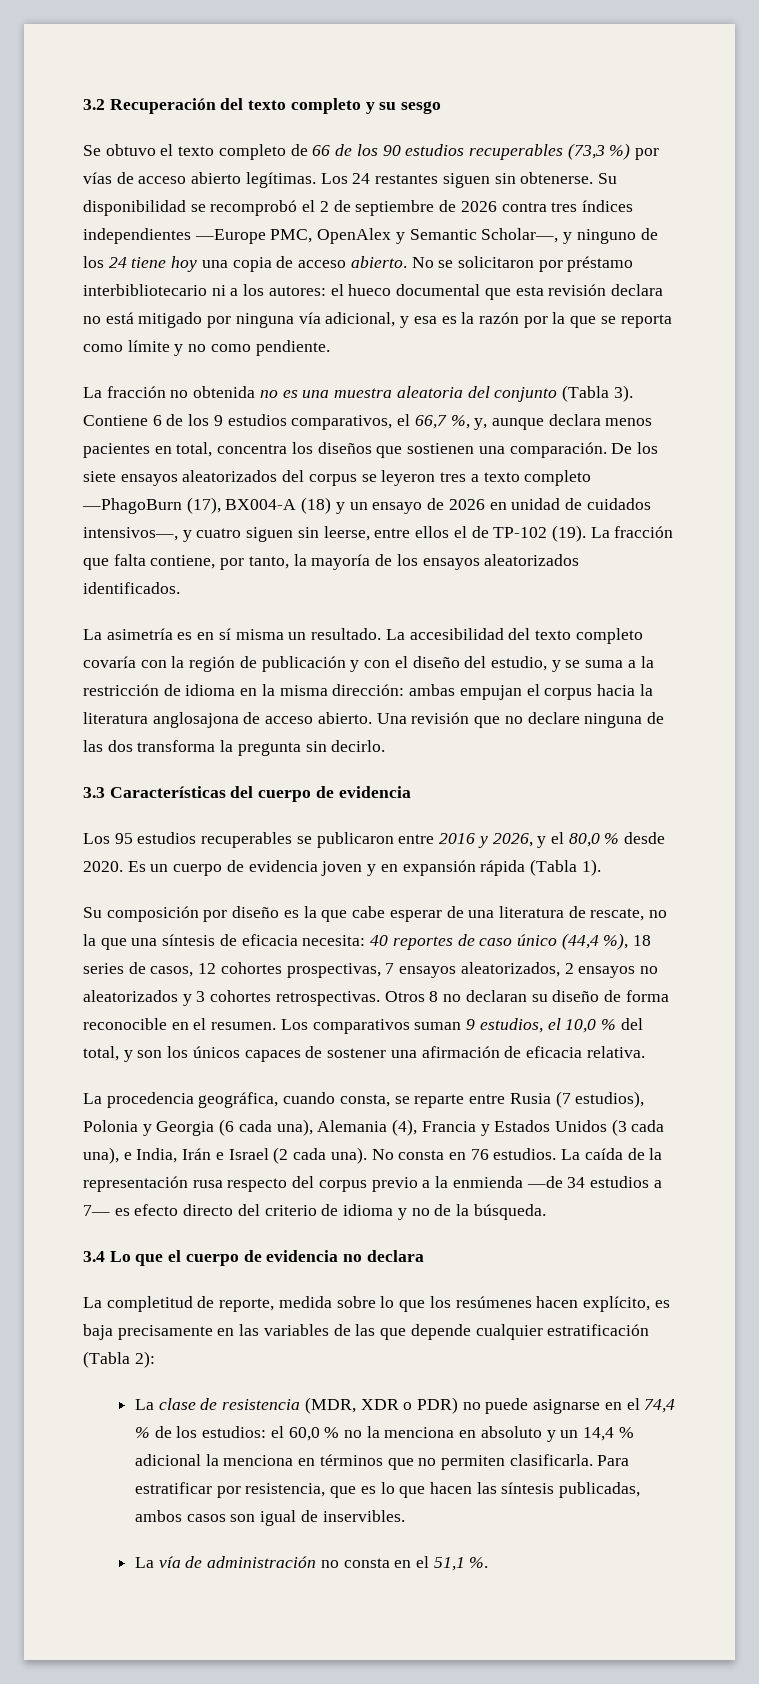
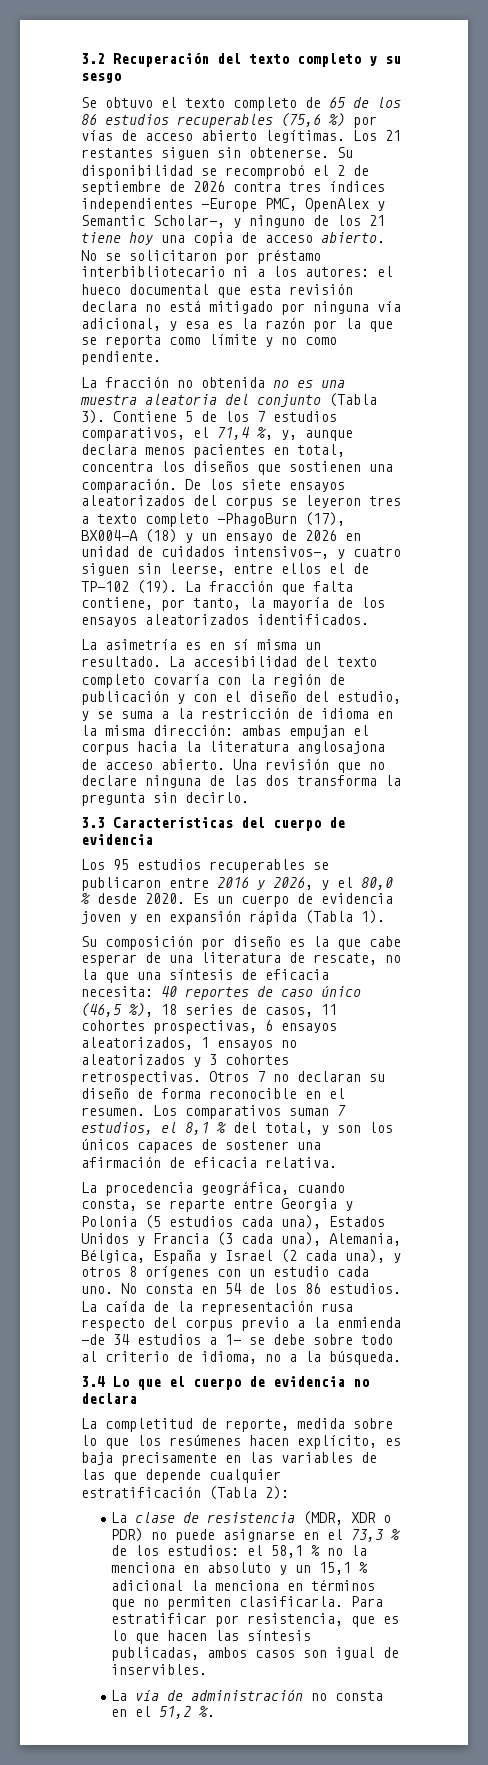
- Se obtuvo el texto completo de 66 de los 90 estudios recuperables (73,3 %) por vías de acceso abierto legítimas.
+ Se obtuvo el texto completo de 65 de los 86 estudios recuperables (75,6 %) por vías de acceso abierto legítimas.
- Los 24 restantes siguen sin obtenerse.
+ Los 21 restantes siguen sin obtenerse.
- Su disponibilidad se recomprobó el 2 de septiembre de 2026 contra tres índices independientes —Europe PMC, OpenAlex y Semantic Scholar—, y ninguno de los 24 tiene hoy una copia de acceso abierto.
+ Su disponibilidad se recomprobó el 2 de septiembre de 2026 contra tres índices independientes —Europe PMC, OpenAlex y Semantic Scholar—, y ninguno de los 21 tiene hoy una copia de acceso abierto.
- Contiene 6 de los 9 estudios comparativos, el 66,7 %, y, aunque declara menos pacientes en total, concentra los diseños que sostienen una comparación.
+ Contiene 5 de los 7 estudios comparativos, el 71,4 %, y, aunque declara menos pacientes en total, concentra los diseños que sostienen una comparación.
- Su composición por diseño es la que cabe esperar de una literatura de rescate, no la que una síntesis de eficacia necesita: 40 reportes de caso único (44,4 %), 18 series de casos, 12 cohortes prospectivas, 7 ensayos aleatorizados, 2 ensayos no aleatorizados y 3 cohortes retrospectivas.
+ Su composición por diseño es la que cabe esperar de una literatura de rescate, no la que una síntesis de eficacia necesita: 40 reportes de caso único (46,5 %), 18 series de casos, 11 cohortes prospectivas, 6 ensayos aleatorizados, 1 ensayos no aleatorizados y 3 cohortes retrospectivas.
- Otros 8 no declaran su diseño de forma reconocible en el resumen.
+ Otros 7 no declaran su diseño de forma reconocible en el resumen.
- Los comparativos suman 9 estudios, el 10,0 % del total, y son los únicos capaces de sostener una afirmación de eficacia relativa.
+ Los comparativos suman 7 estudios, el 8,1 % del total, y son los únicos capaces de sostener una afirmación de eficacia relativa.
- La procedencia geográfica, cuando consta, se reparte entre Rusia (7 estudios), Polonia y Georgia (6 cada una), Alemania (4), Francia y Estados Unidos (3 cada una), e India, Irán e Israel (2 cada una). No consta en 76 estudios.
+ La procedencia geográfica, cuando consta, se reparte entre Georgia y Polonia (5 estudios cada una), Estados Unidos y Francia (3 cada una), Alemania, Bélgica, España y Israel (2 cada una), y otros 8 orígenes con un estudio cada uno. No consta en 54 de los 86 estudios.
- La caída de la representación rusa respecto del corpus previo a la enmienda —de 34 estudios a 7— es efecto directo del criterio de idioma y no de la búsqueda.
+ La caída de la representación rusa respecto del corpus previo a la enmienda —de 34 estudios a 1— se debe sobre todo al criterio de idioma, no a la búsqueda.
- La clase de resistencia (MDR, XDR o PDR) no puede asignarse en el 74,4 % de los estudios: el 60,0 % no la menciona en absoluto y un 14,4 % adicional la menciona en términos que no permiten clasificarla.
+ La clase de resistencia (MDR, XDR o PDR) no puede asignarse en el 73,3 % de los estudios: el 58,1 % no la menciona en absoluto y un 15,1 % adicional la menciona en términos que no permiten clasificarla.
- La vía de administración no consta en el 51,1 %.
+ La vía de administración no consta en el 51,2 %.

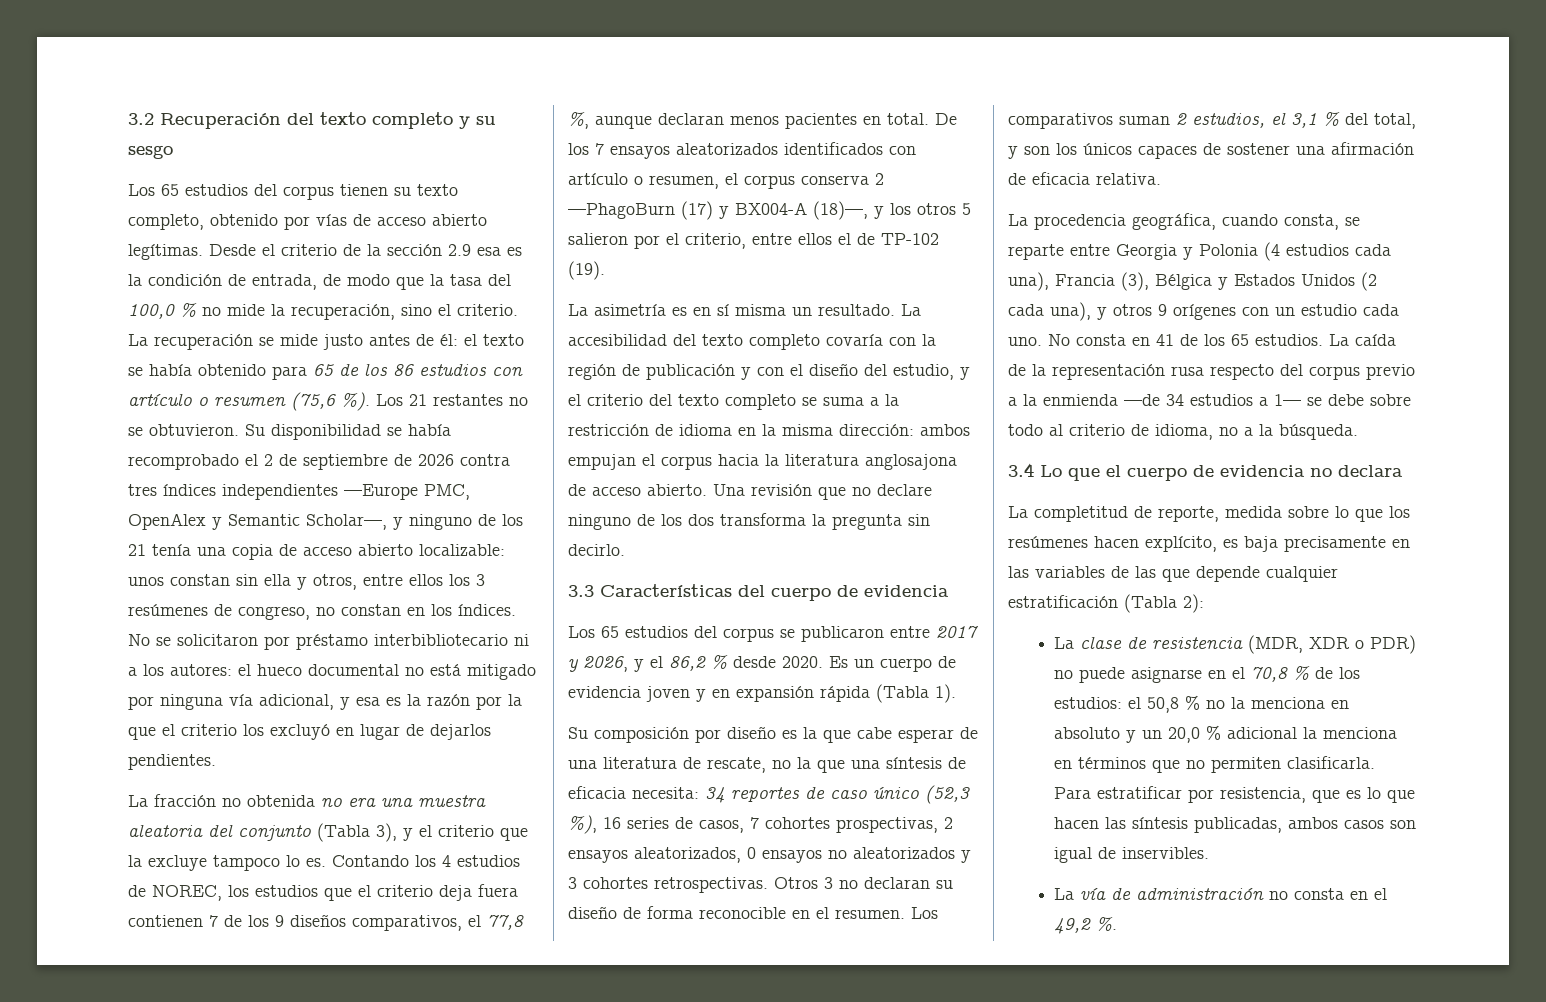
- Se obtuvo el texto completo de 65 de los 86 estudios recuperables (75,6 %) por vías de acceso abierto legítimas.
+ Los 65 estudios del corpus tienen su texto completo, obtenido por vías de acceso abierto legítimas.
- Los 21 restantes siguen sin obtenerse.
+ Desde el criterio de la sección 2.9 esa es la condición de entrada, de modo que la tasa del 100,0 % no mide la recuperación, sino el criterio. La recuperación se mide justo antes de él: el texto se había obtenido para 65 de los 86 estudios con artículo o resumen (75,6 %). Los 21 restantes no se obtuvieron.
- Su disponibilidad se recomprobó el 2 de septiembre de 2026 contra tres índices independientes —Europe PMC, OpenAlex y Semantic Scholar—, y ninguno de los 21 tiene hoy una copia de acceso abierto.
+ Su disponibilidad se había recomprobado el 2 de septiembre de 2026 contra tres índices independientes —Europe PMC, OpenAlex y Semantic Scholar—, y ninguno de los 21 tenía una copia de acceso abierto localizable: unos constan sin ella y otros, entre ellos los 3 resúmenes de congreso, no constan en los índices.
- No se solicitaron por préstamo interbibliotecario ni a los autores: el hueco documental que esta revisión declara no está mitigado por ninguna vía adicional, y esa es la razón por la que se reporta como límite y no como pendiente.
+ No se solicitaron por préstamo interbibliotecario ni a los autores: el hueco documental no está mitigado por ninguna vía adicional, y esa es la razón por la que el criterio los excluyó en lugar de dejarlos pendientes.
- La fracción no obtenida no es una muestra aleatoria del conjunto (Tabla 3). Contiene 5 de los 7 estudios comparativos, el 71,4 %, y, aunque declara menos pacientes en total, concentra los diseños que sostienen una comparación.
+ La fracción no obtenida no era una muestra aleatoria del conjunto (Tabla 3), y el criterio que la excluye tampoco lo es. Contando los 4 estudios de NOREC, los estudios que el criterio deja fuera contienen 7 de los 9 diseños comparativos, el 77,8 %, aunque declaran menos pacientes en total.
- De los siete ensayos aleatorizados del corpus se leyeron tres a texto completo —PhagoBurn (17), BX004-A (18) y un ensayo de 2026 en unidad de cuidados intensivos—, y cuatro siguen sin leerse, entre ellos el de TP-102 (19). La fracción que falta contiene, por tanto, la mayoría de los ensayos aleatorizados identificados.
+ De los 7 ensayos aleatorizados identificados con artículo o resumen, el corpus conserva 2 —PhagoBurn (17) y BX004-A (18)—, y los otros 5 salieron por el criterio, entre ellos el de TP-102 (19).
- La accesibilidad del texto completo covaría con la región de publicación y con el diseño del estudio, y se suma a la restricción de idioma en la misma dirección: ambas empujan el corpus hacia la literatura anglosajona de acceso abierto.
+ La accesibilidad del texto completo covaría con la región de publicación y con el diseño del estudio, y el criterio del texto completo se suma a la restricción de idioma en la misma dirección: ambos empujan el corpus hacia la literatura anglosajona de acceso abierto.
- Una revisión que no declare ninguna de las dos transforma la pregunta sin decirlo.
+ Una revisión que no declare ninguno de los dos transforma la pregunta sin decirlo.
- Los 95 estudios recuperables se publicaron entre 2016 y 2026, y el 80,0 % desde 2020.
+ Los 65 estudios del corpus se publicaron entre 2017 y 2026, y el 86,2 % desde 2020.
- Su composición por diseño es la que cabe esperar de una literatura de rescate, no la que una síntesis de eficacia necesita: 40 reportes de caso único (46,5 %), 18 series de casos, 11 cohortes prospectivas, 6 ensayos aleatorizados, 1 ensayos no aleatorizados y 3 cohortes retrospectivas.
+ Su composición por diseño es la que cabe esperar de una literatura de rescate, no la que una síntesis de eficacia necesita: 34 reportes de caso único (52,3 %), 16 series de casos, 7 cohortes prospectivas, 2 ensayos aleatorizados, 0 ensayos no aleatorizados y 3 cohortes retrospectivas.
- Otros 7 no declaran su diseño de forma reconocible en el resumen.
+ Otros 3 no declaran su diseño de forma reconocible en el resumen.
- Los comparativos suman 7 estudios, el 8,1 % del total, y son los únicos capaces de sostener una afirmación de eficacia relativa.
+ Los comparativos suman 2 estudios, el 3,1 % del total, y son los únicos capaces de sostener una afirmación de eficacia relativa.
- La procedencia geográfica, cuando consta, se reparte entre Georgia y Polonia (5 estudios cada una), Estados Unidos y Francia (3 cada una), Alemania, Bélgica, España y Israel (2 cada una), y otros 8 orígenes con un estudio cada uno.
+ La procedencia geográfica, cuando consta, se reparte entre Georgia y Polonia (4 estudios cada una), Francia (3), Bélgica y Estados Unidos (2 cada una), y otros 9 orígenes con un estudio cada uno.
- No consta en 54 de los 86 estudios.
+ No consta en 41 de los 65 estudios.
- La clase de resistencia (MDR, XDR o PDR) no puede asignarse en el 73,3 % de los estudios: el 58,1 % no la menciona en absoluto y un 15,1 % adicional la menciona en términos que no permiten clasificarla.
+ La clase de resistencia (MDR, XDR o PDR) no puede asignarse en el 70,8 % de los estudios: el 50,8 % no la menciona en absoluto y un 20,0 % adicional la menciona en términos que no permiten clasificarla.
- La vía de administración no consta en el 51,2 %.
+ La vía de administración no consta en el 49,2 %.

